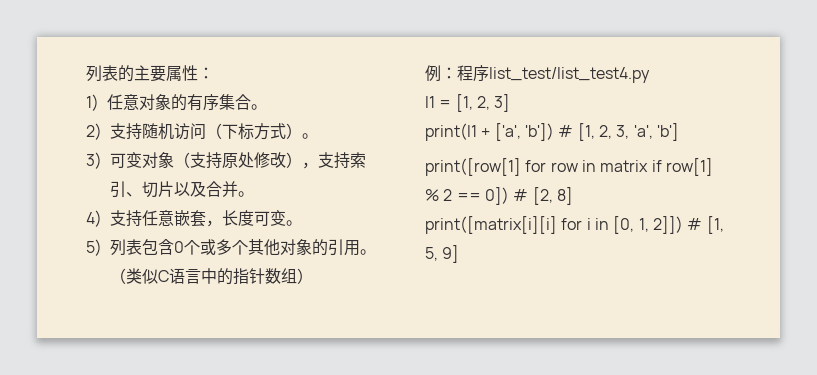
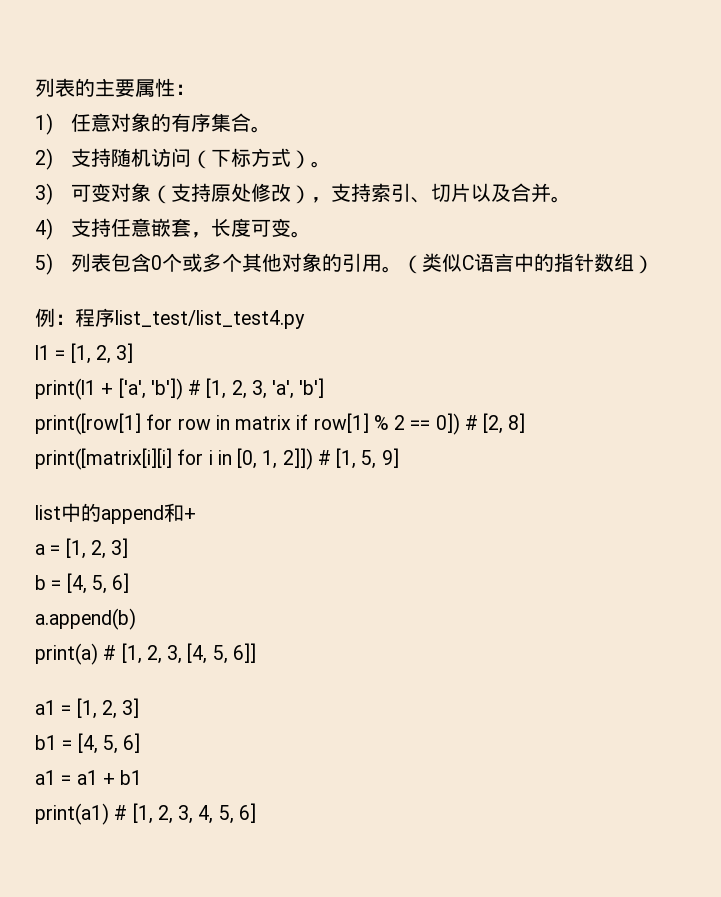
+ list中的append和+
+ a = [1, 2, 3]
+ b = [4, 5, 6]
+ a.append(b)
+ print(a) # [1, 2, 3, [4, 5, 6]]
+ a1 = [1, 2, 3]
+ b1 = [4, 5, 6]
+ a1 = a1 + b1
+ print(a1) # [1, 2, 3, 4, 5, 6]

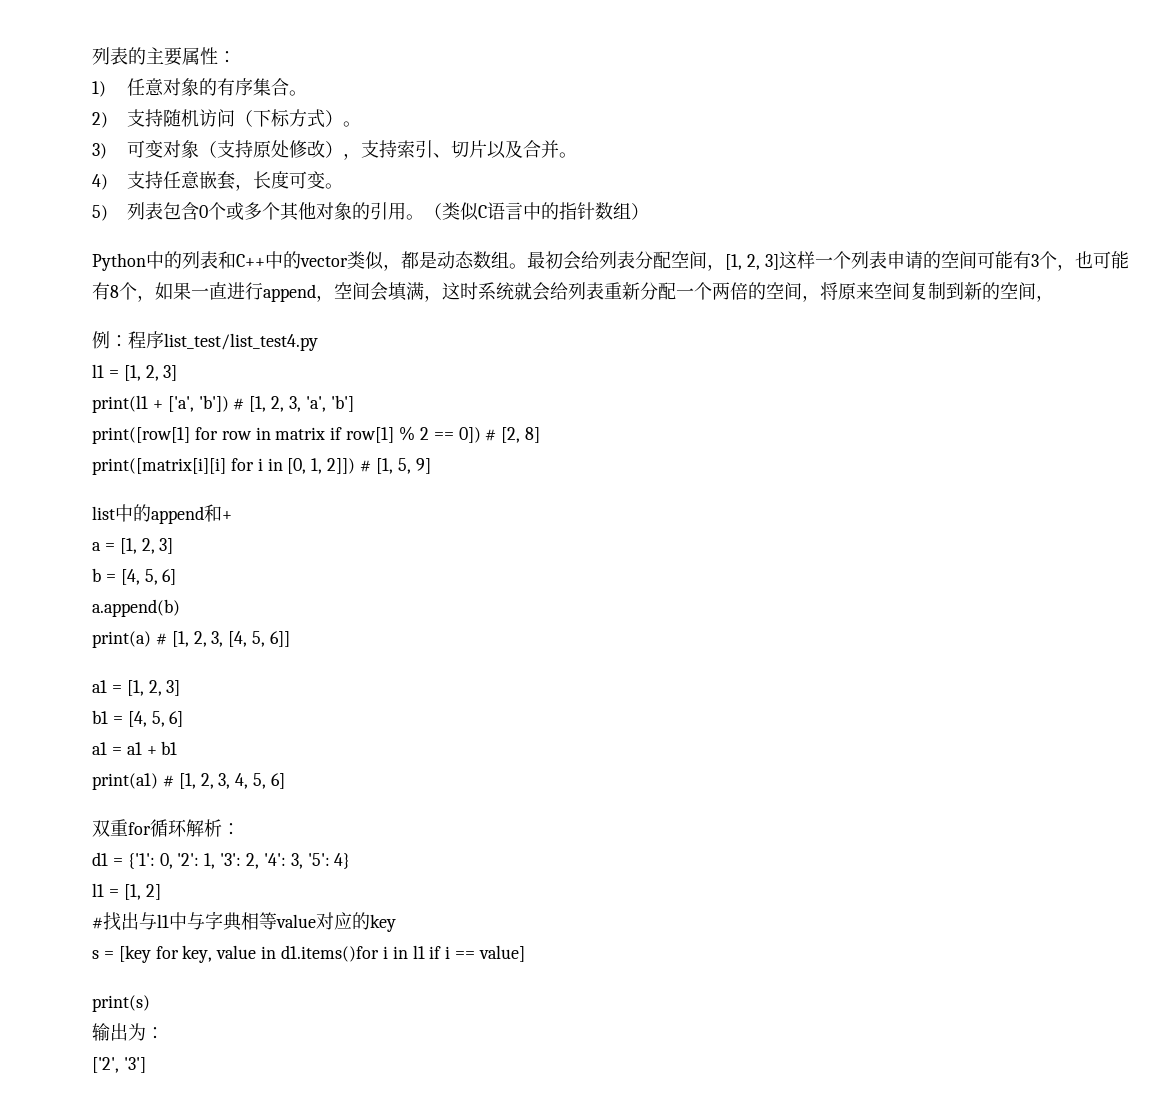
+ Python中的列表和C++中的vector类似，都是动态数组。最初会给列表分配空间，[1, 2, 3]这样一个列表申请的空间可能有3个，也可能有8个，如果一直进行append，空间会填满，这时系统就会给列表重新分配一个两倍的空间，将原来空间复制到新的空间，
+ 双重for循环解析：
+ d1 = {'1': 0, '2': 1, '3': 2, '4': 3, '5': 4}
+ l1 = [1, 2]
+ #找出与l1中与字典相等value对应的key
+ s = [key for key, value in d1.items()for i in l1 if i == value]
+ print(s)
+ 输出为：
+ ['2', '3']

